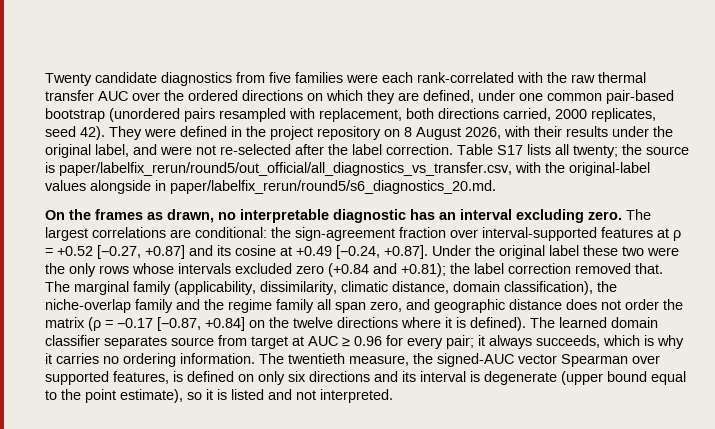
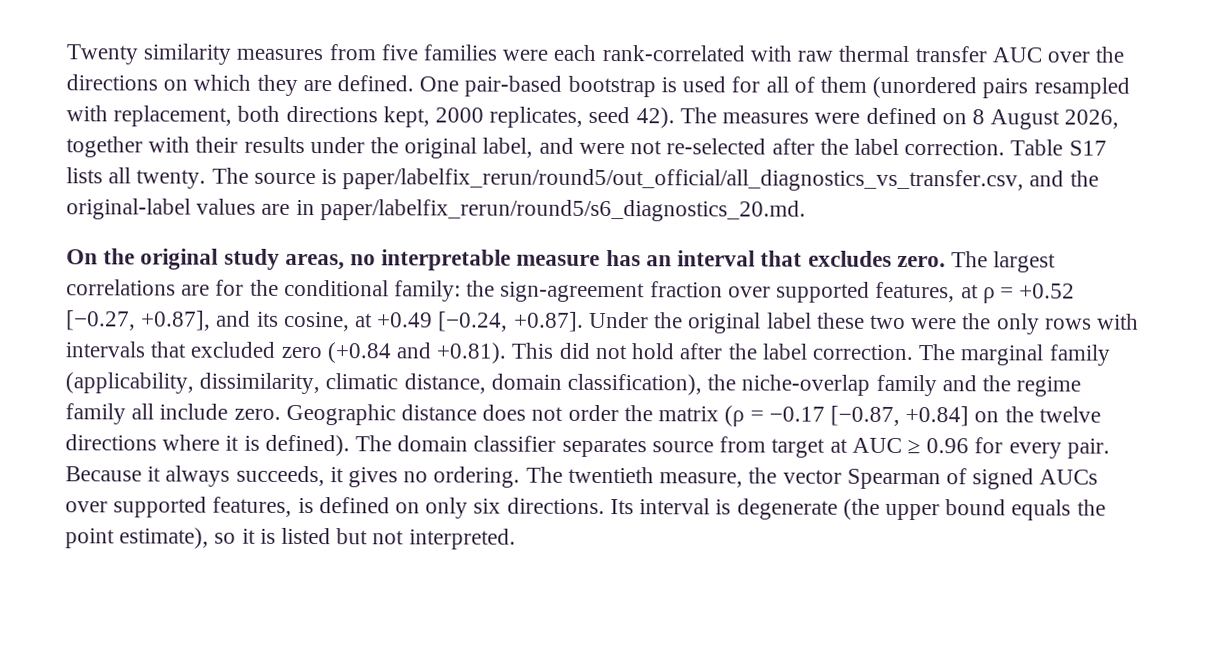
- Twenty candidate diagnostics from five families were each rank-correlated with the raw thermal transfer AUC over the ordered directions on which they are defined, under one common pair-based bootstrap (unordered pairs resampled with replacement, both directions carried, 2000 replicates, seed 42).
+ Twenty similarity measures from five families were each rank-correlated with raw thermal transfer AUC over the directions on which they are defined. One pair-based bootstrap is used for all of them (unordered pairs resampled with replacement, both directions kept, 2000 replicates, seed 42).
- They were defined in the project repository on 8 August 2026, with their results under the original label, and were not re-selected after the label correction.
+ The measures were defined on 8 August 2026, together with their results under the original label, and were not re-selected after the label correction.
- Table S17 lists all twenty; the source is paper/labelfix_rerun/round5/out_official/all_diagnostics_vs_transfer.csv, with the original-label values alongside in paper/labelfix_rerun/round5/s6_diagnostics_20.md.
+ Table S17 lists all twenty. The source is paper/labelfix_rerun/round5/out_official/all_diagnostics_vs_transfer.csv, and the original-label values are in paper/labelfix_rerun/round5/s6_diagnostics_20.md.
- On the frames as drawn, no interpretable diagnostic has an interval excluding zero.
+ On the original study areas, no interpretable measure has an interval that excludes zero.
- The largest correlations are conditional: the sign-agreement fraction over interval-supported features at ρ = +0.52 [−0.27, +0.87] and its cosine at +0.49 [−0.24, +0.87]. Under the original label these two were the only rows whose intervals excluded zero (+0.84 and +0.81); the label correction removed that.
+ The largest correlations are for the conditional family: the sign-agreement fraction over supported features, at ρ = +0.52 [−0.27, +0.87], and its cosine, at +0.49 [−0.24, +0.87]. Under the original label these two were the only rows with intervals that excluded zero (+0.84 and +0.81). This did not hold after the label correction.
- The marginal family (applicability, dissimilarity, climatic distance, domain classification), the niche-overlap family and the regime family all span zero, and geographic distance does not order the matrix (ρ = −0.17 [−0.87, +0.84] on the twelve directions where it is defined).
+ The marginal family (applicability, dissimilarity, climatic distance, domain classification), the niche-overlap family and the regime family all include zero. Geographic distance does not order the matrix (ρ = −0.17 [−0.87, +0.84] on the twelve directions where it is defined).
- The learned domain classifier separates source from target at AUC ≥ 0.96 for every pair; it always succeeds, which is why it carries no ordering information.
+ The domain classifier separates source from target at AUC ≥ 0.96 for every pair. Because it always succeeds, it gives no ordering.
- The twentieth measure, the signed-AUC vector Spearman over supported features, is defined on only six directions and its interval is degenerate (upper bound equal to the point estimate), so it is listed and not interpreted.
+ The twentieth measure, the vector Spearman of signed AUCs over supported features, is defined on only six directions. Its interval is degenerate (the upper bound equals the point estimate), so it is listed but not interpreted.

